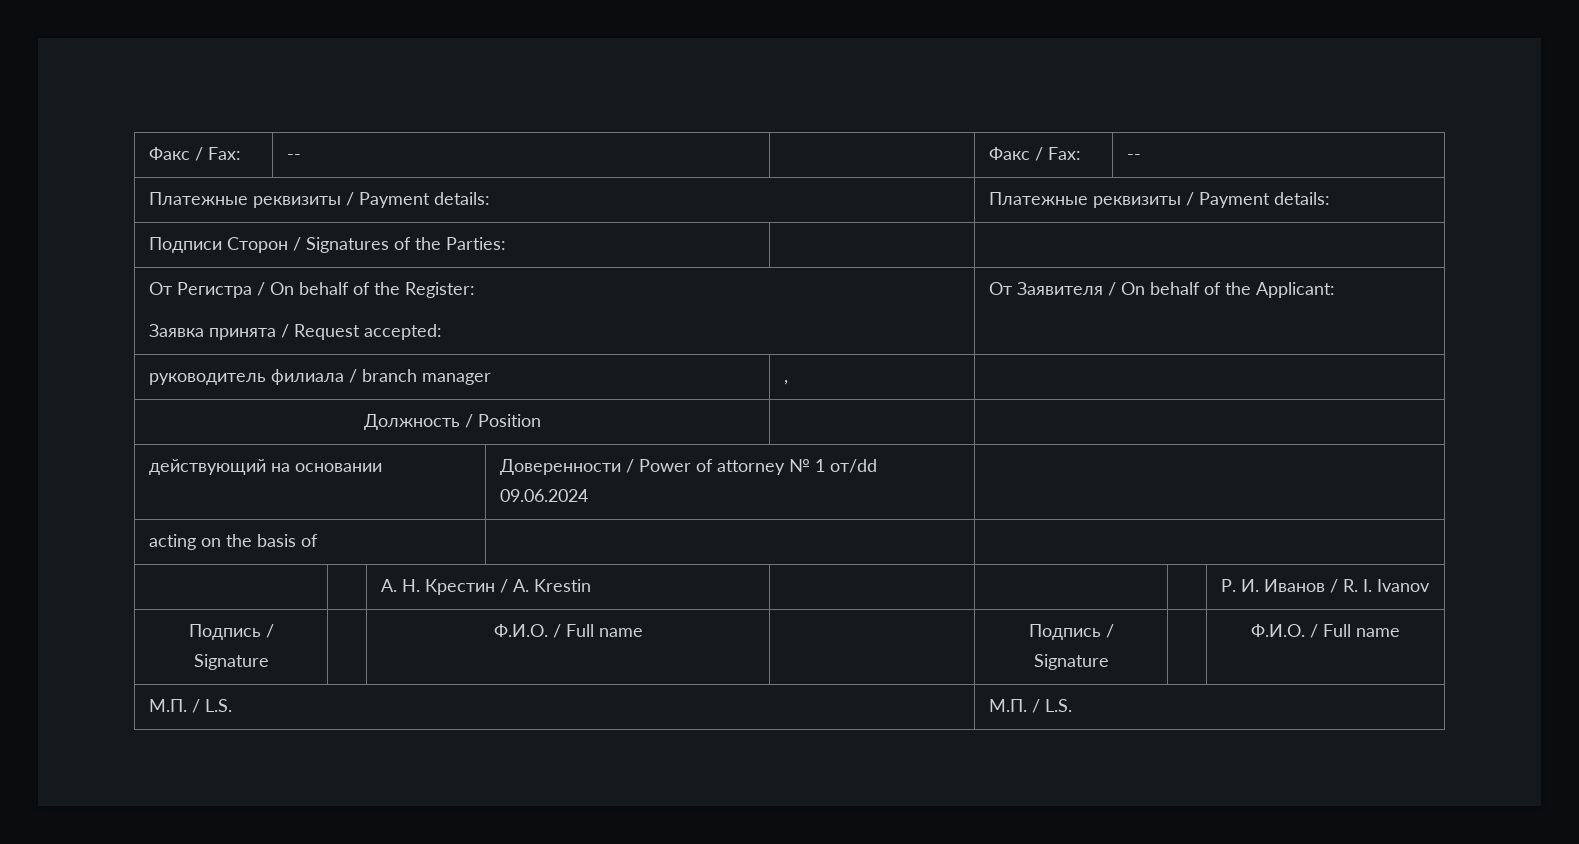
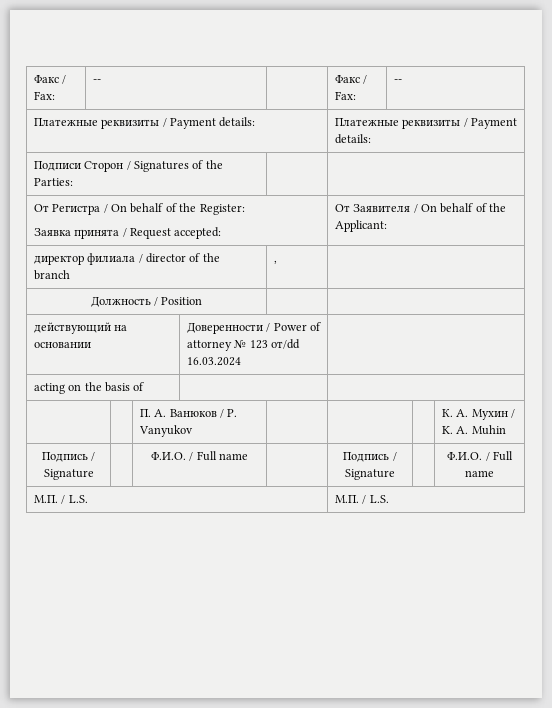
- руководитель филиала / branch manager | , |
+ директор филиала / director of the branch | , |
- действующий на основании | Доверенности / Power of attorney № 1 от/dd 09.06.2024 |
+ действующий на основании | Доверенности / Power of attorney № 123 от/dd 16.03.2024 |
- | | А. Н. Крестин / A. Krestin | | | | Р. И. Иванов / R. I. Ivanov
+ | | П. А. Ванюков / P. Vanyukov | | | | К. А. Мухин / K. A. Muhin

